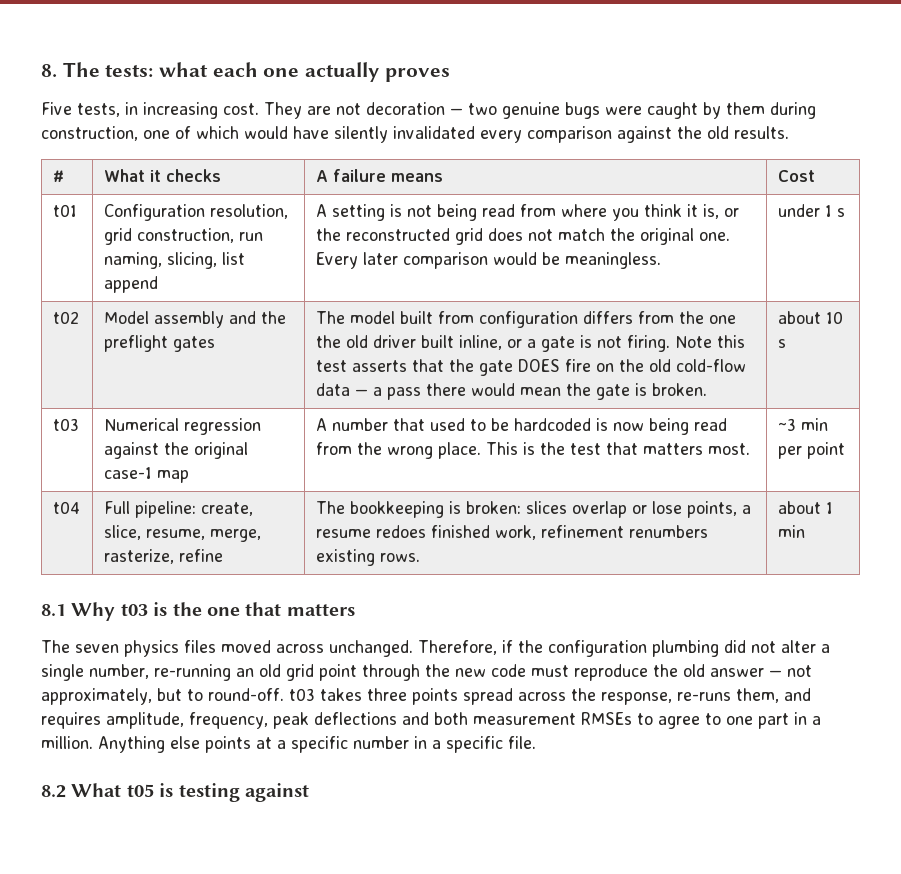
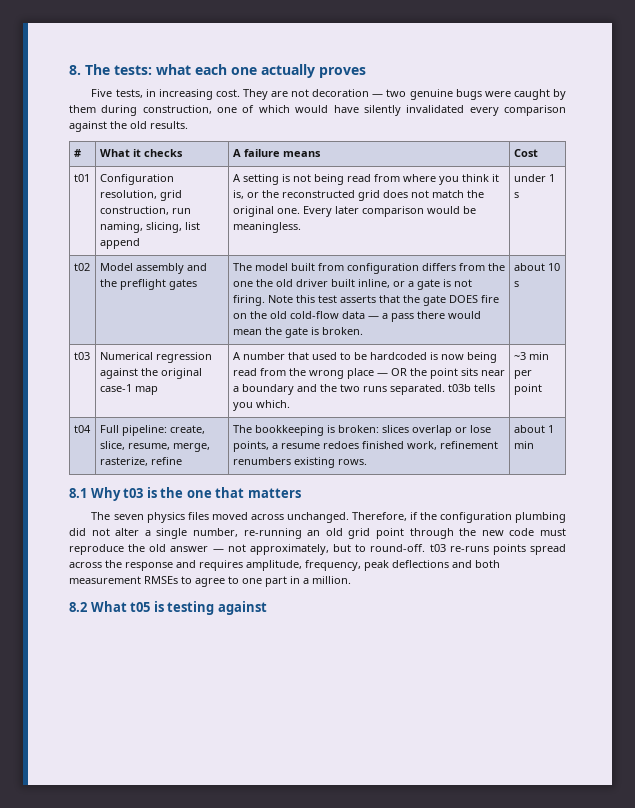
- A number that used to be hardcoded is now being read from the wrong place. This is the test that matters most.
+ A number that used to be hardcoded is now being read from the wrong place — OR the point sits near a boundary and the two runs separated. t03b tells you which.
- Therefore, if the configuration plumbing did not alter a single number, re-running an old grid point through the new code must reproduce the old answer — not approximately, but to round-off. t03 takes three points spread across the response, re-runs them, and requires amplitude, frequency, peak deflections and both measurement RMSEs to agree to one part in a million. Anything else points at a specific number in a specific file.
+ Therefore, if the configuration plumbing did not alter a single number, re-running an old grid point through the new code must reproduce the old answer — not approximately, but to round-off. t03 re-runs points spread across the response and requires amplitude, frequency, peak deflections and both measurement RMSEs to agree to one part in a million.

